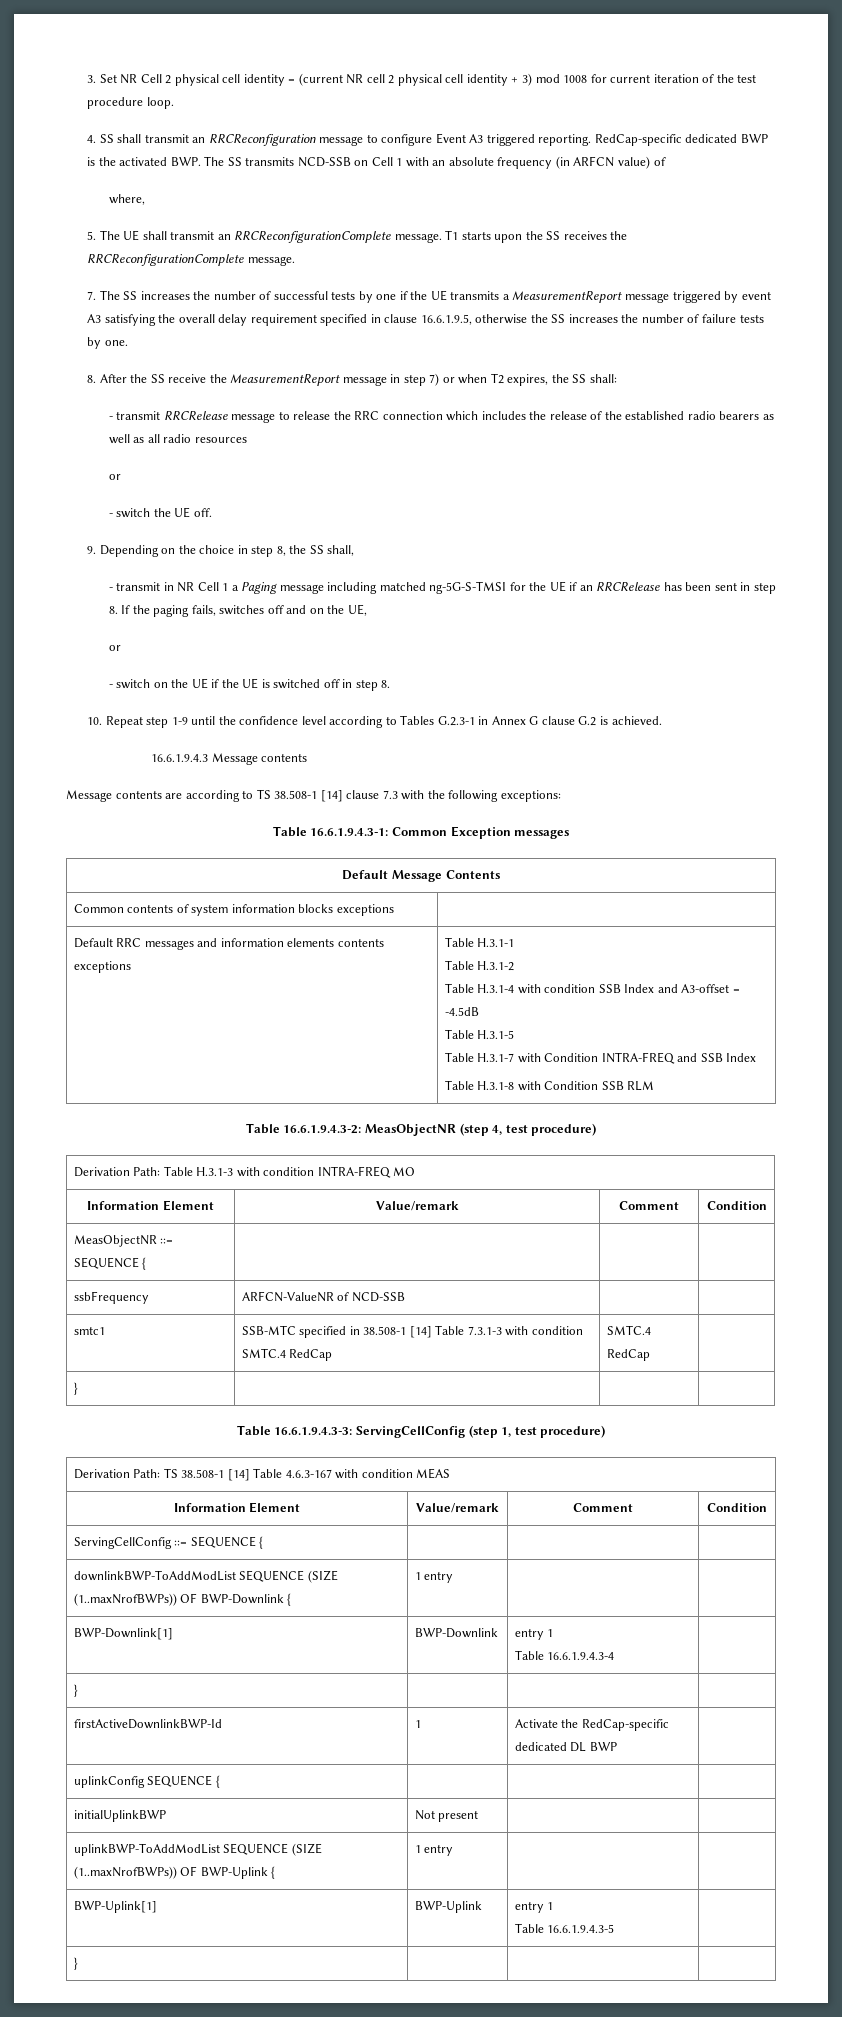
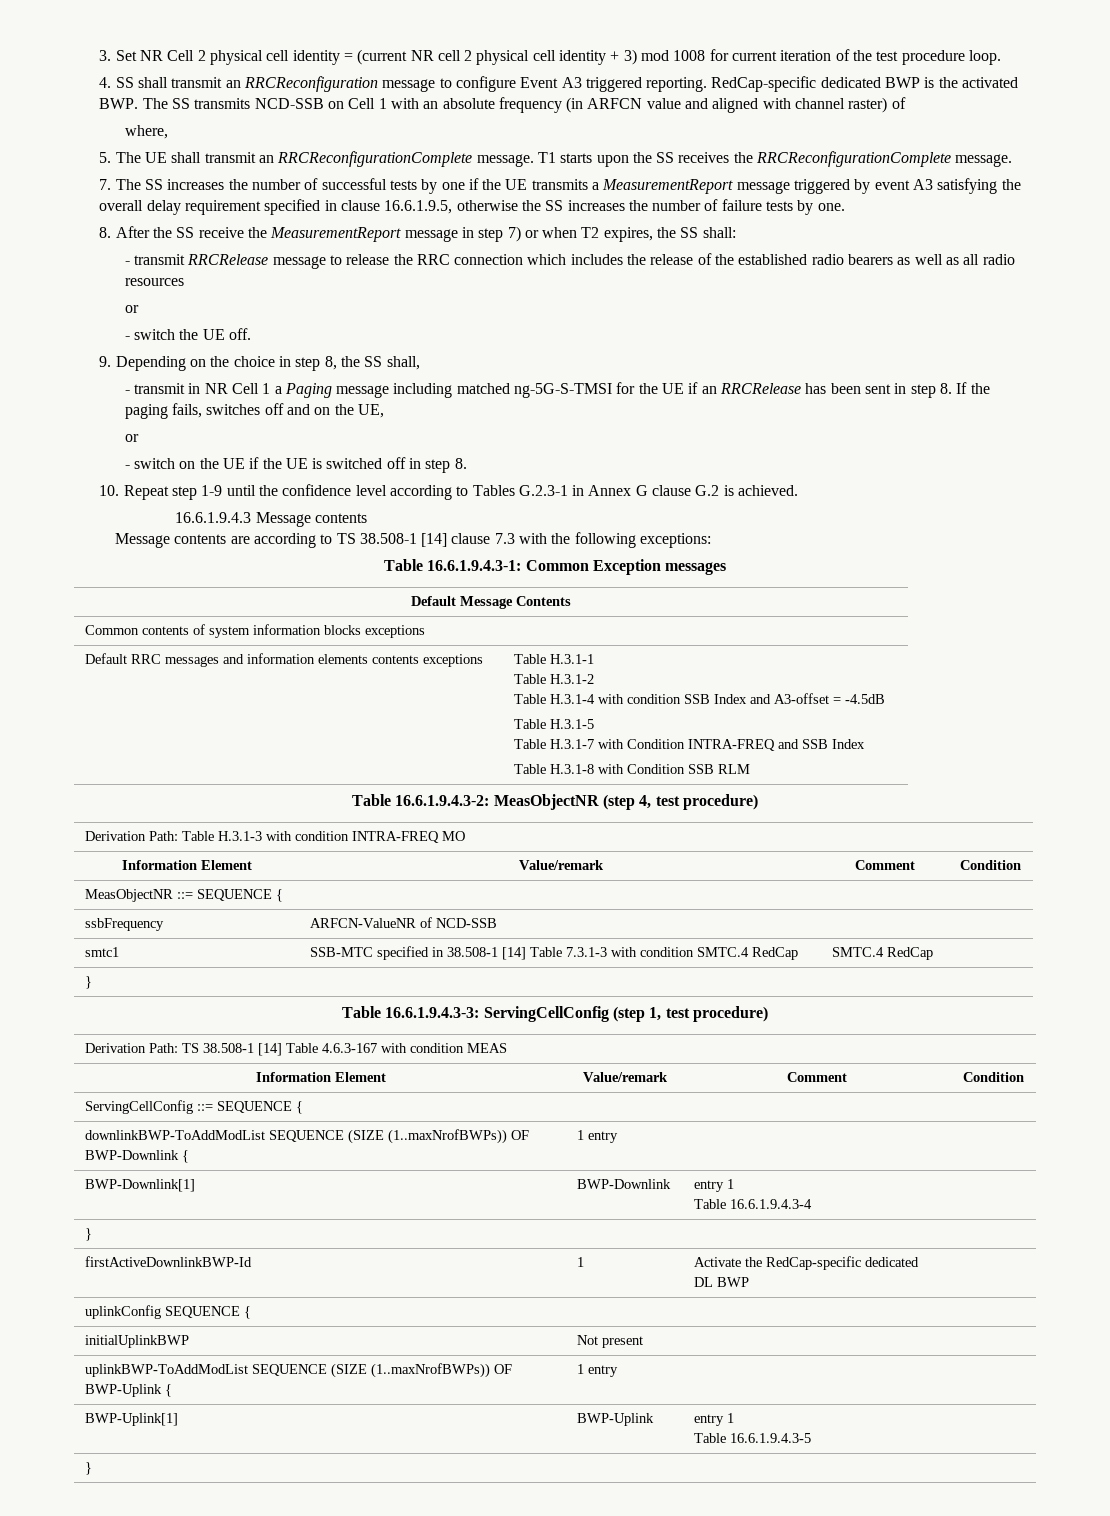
- RedCap-specific dedicated BWP is the activated BWP. The SS transmits NCD-SSB on Cell 1 with an absolute frequency (in ARFCN value) of
+ RedCap-specific dedicated BWP is the activated BWP. The SS transmits NCD-SSB on Cell 1 with an absolute frequency (in ARFCN value and aligned with channel raster) of

